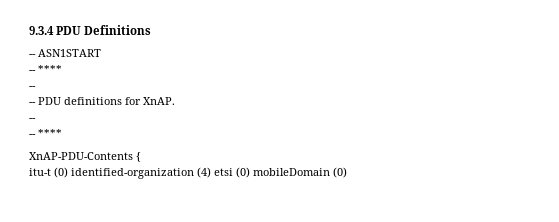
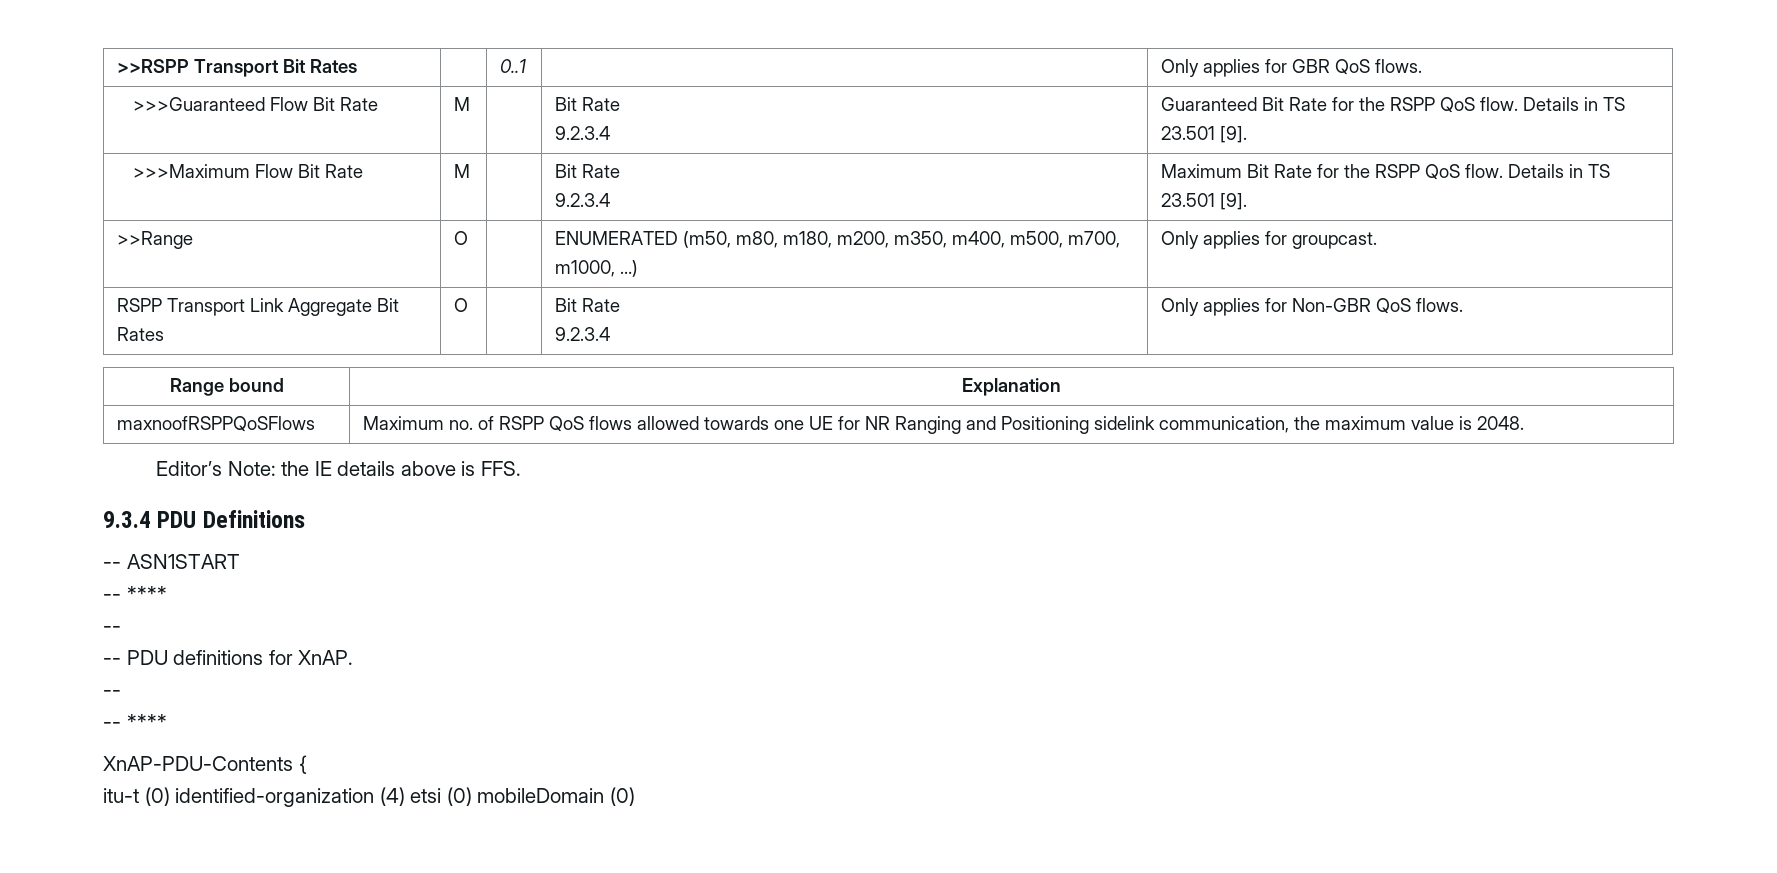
+ >>RSPP Transport Bit Rates | | 0..1 | | Only applies for GBR QoS flows.
+ >>>Guaranteed Flow Bit Rate | M | | Bit Rate
+ 9.2.3.4 | Guaranteed Bit Rate for the RSPP QoS flow. Details in TS 23.501 [9].
+ >>>Maximum Flow Bit Rate | M | | Bit Rate
+ 9.2.3.4 | Maximum Bit Rate for the RSPP QoS flow. Details in TS 23.501 [9].
+ >>Range | O | | ENUMERATED (m50, m80, m180, m200, m350, m400, m500, m700, m1000, …) | Only applies for groupcast.
+ RSPP Transport Link Aggregate Bit Rates | O | | Bit Rate
+ 9.2.3.4 | Only applies for Non-GBR QoS flows.
+ Range bound | Explanation
+ maxnoofRSPPQoSFlows | Maximum no. of RSPP QoS flows allowed towards one UE for NR Ranging and Positioning sidelink communication, the maximum value is 2048.
+ Editor’s Note: the IE details above is FFS.

